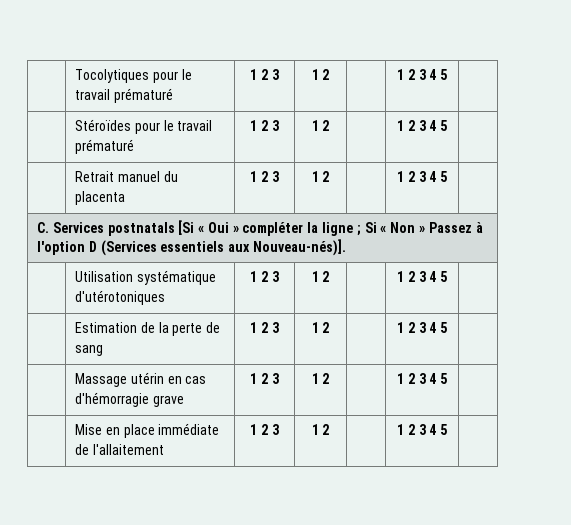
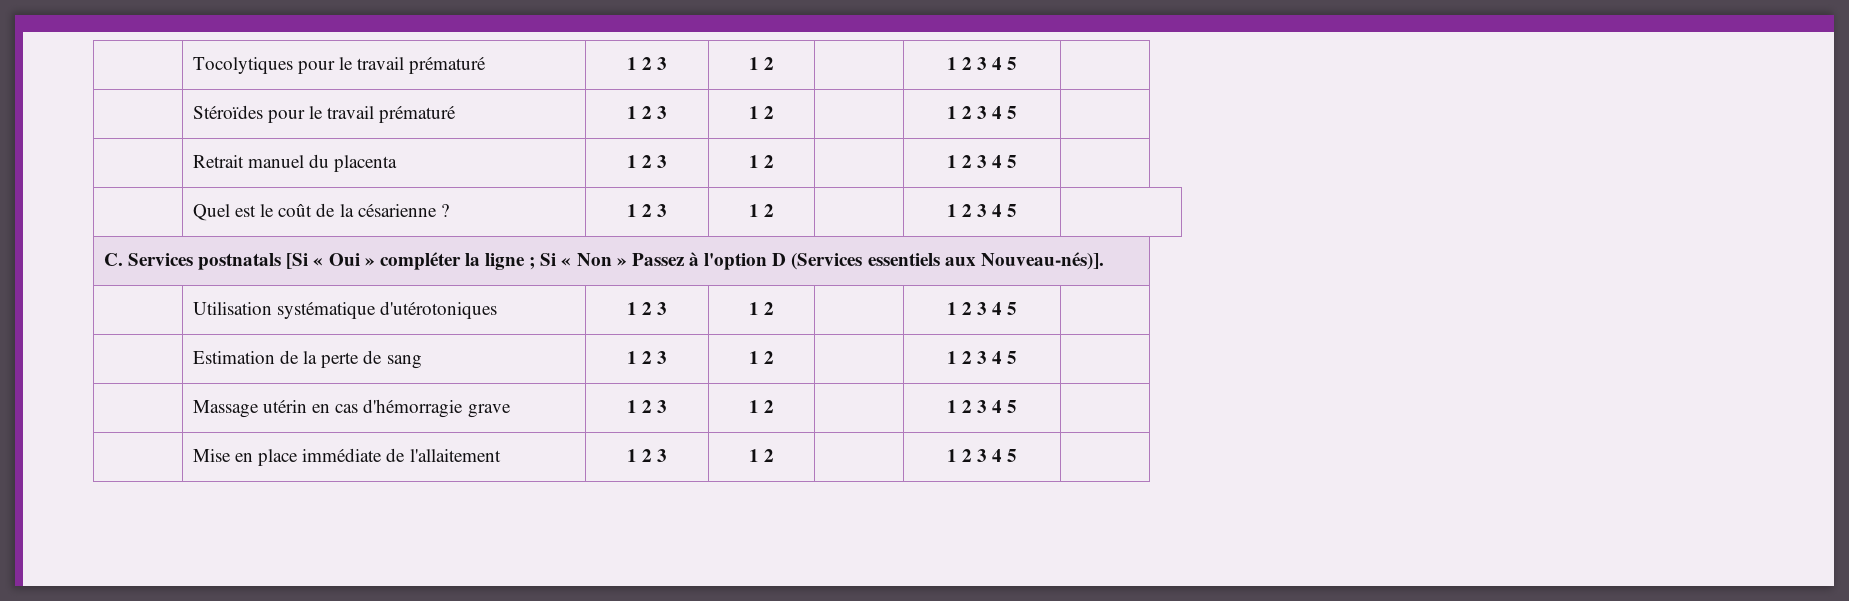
+ | Quel est le coût de la césarienne ? | 1 2 3 | 1 2 | | 1 2 3 4 5 |

